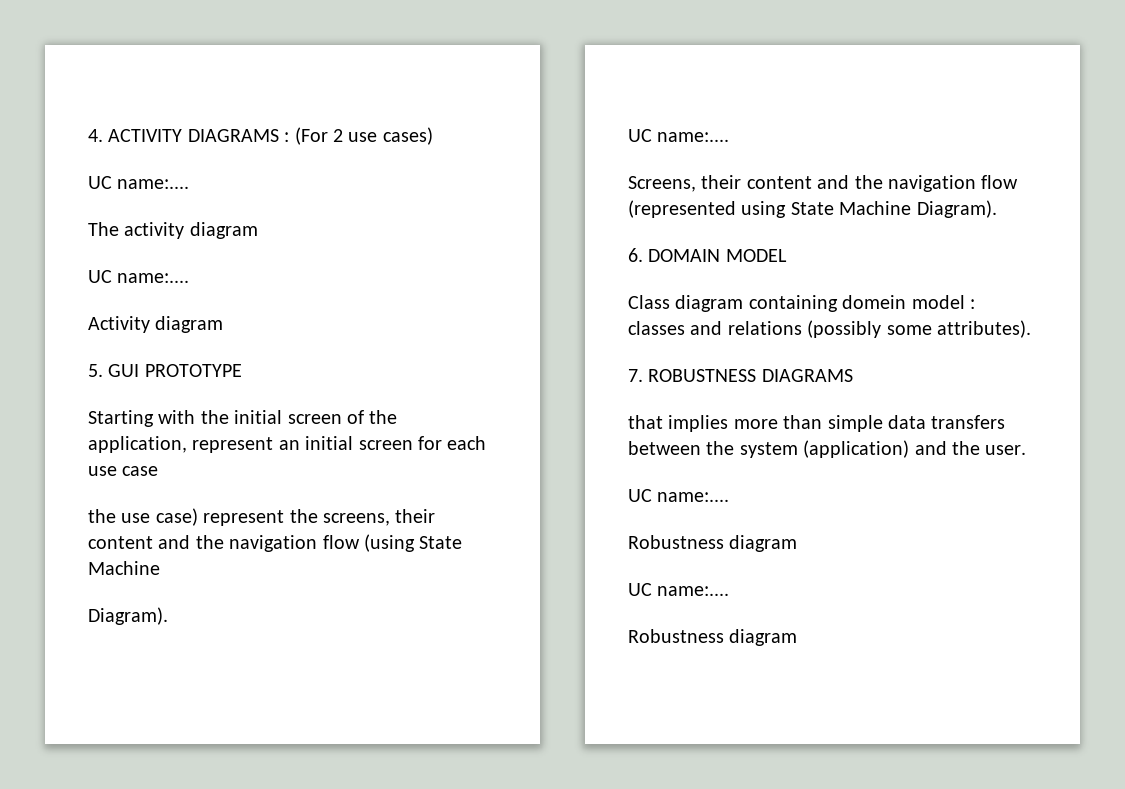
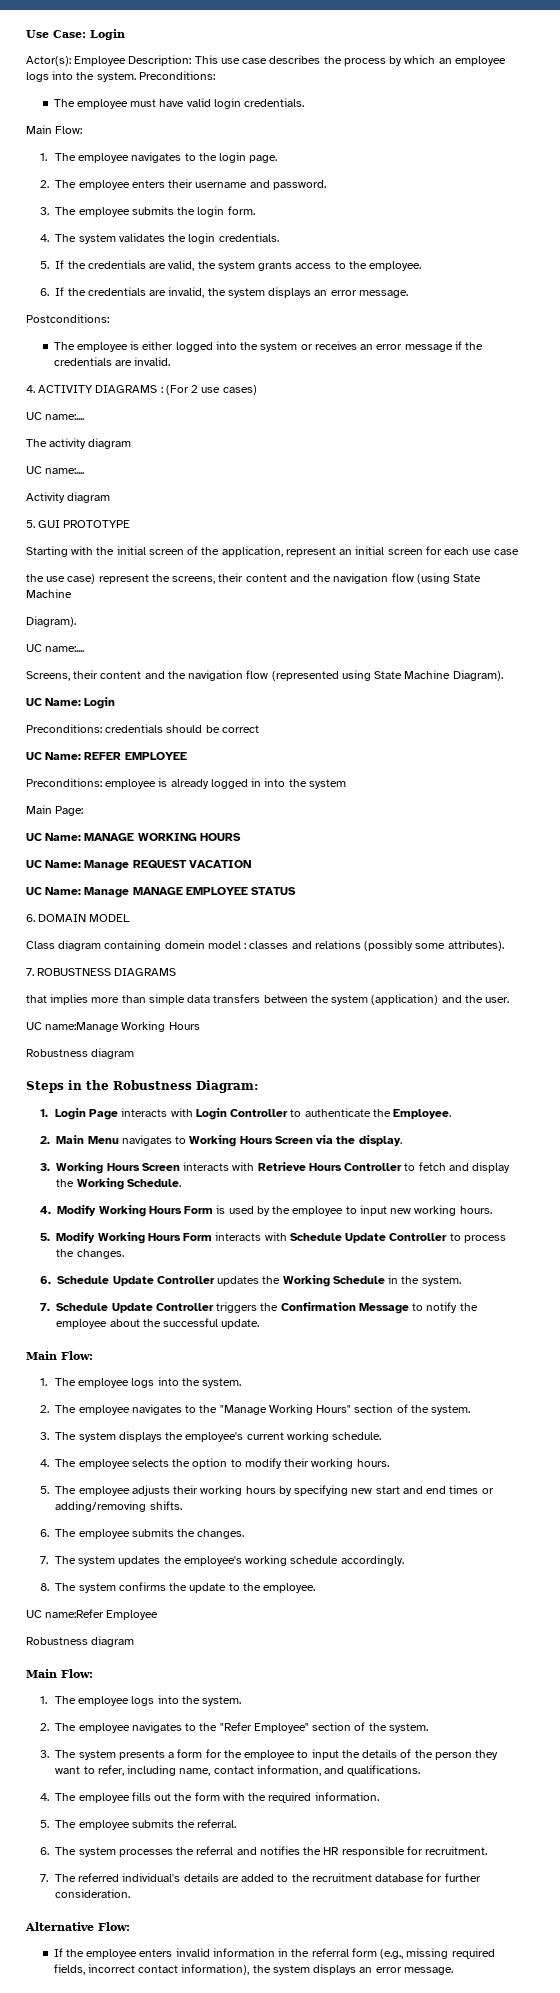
+ Use Case: Login
+ Actor(s): Employee Description: This use case describes the process by which an employee logs into the system. Preconditions:
+ The employee must have valid login credentials.
+ Main Flow:
+ 1. The employee navigates to the login page.
+ 2. The employee enters their username and password.
+ 3. The employee submits the login form.
+ 4. The system validates the login credentials.
+ 5. If the credentials are valid, the system grants access to the employee.
+ 6. If the credentials are invalid, the system displays an error message.
+ Postconditions:
+ The employee is either logged into the system or receives an error message if the credentials are invalid.
+ UC Name: Login
+ Preconditions: credentials should be correct
+ UC Name: REFER EMPLOYEE
+ Preconditions: employee is already logged in into the system
+ Main Page:
+ UC Name: MANAGE WORKING HOURS
+ UC Name: Manage REQUEST VACATION
+ UC Name: Manage MANAGE EMPLOYEE STATUS
  that implies more than simple data transfers between the system (application) and the user.
- UC name:....
+ UC name:Manage Working Hours
  Robustness diagram
- UC name:....
+ Steps in the Robustness Diagram:
+ 1. Login Page interacts with Login Controller to authenticate the Employee.
+ 2. Main Menu navigates to Working Hours Screen via the display.
+ 3. Working Hours Screen interacts with Retrieve Hours Controller to fetch and display the Working Schedule.
+ 4. Modify Working Hours Form is used by the employee to input new working hours.
+ 5. Modify Working Hours Form interacts with Schedule Update Controller to process the changes.
+ 6. Schedule Update Controller updates the Working Schedule in the system.
+ 7. Schedule Update Controller triggers the Confirmation Message to notify the employee about the successful update.
+ Main Flow:
+ 1. The employee logs into the system.
+ 2. The employee navigates to the "Manage Working Hours" section of the system.
+ 3. The system displays the employee's current working schedule.
+ 4. The employee selects the option to modify their working hours.
+ 5. The employee adjusts their working hours by specifying new start and end times or adding/removing shifts.
+ 6. The employee submits the changes.
+ 7. The system updates the employee's working schedule accordingly.
+ 8. The system confirms the update to the employee.
+ UC name:Refer Employee
  Robustness diagram
+ Main Flow:
+ 1. The employee logs into the system.
+ 2. The employee navigates to the "Refer Employee" section of the system.
+ 3. The system presents a form for the employee to input the details of the person they want to refer, including name, contact information, and qualifications.
+ 4. The employee fills out the form with the required information.
+ 5. The employee submits the referral.
+ 6. The system processes the referral and notifies the HR responsible for recruitment.
+ 7. The referred individual's details are added to the recruitment database for further consideration.
+ Alternative Flow:
+ If the employee enters invalid information in the referral form (e.g., missing required fields, incorrect contact information), the system displays an error message.

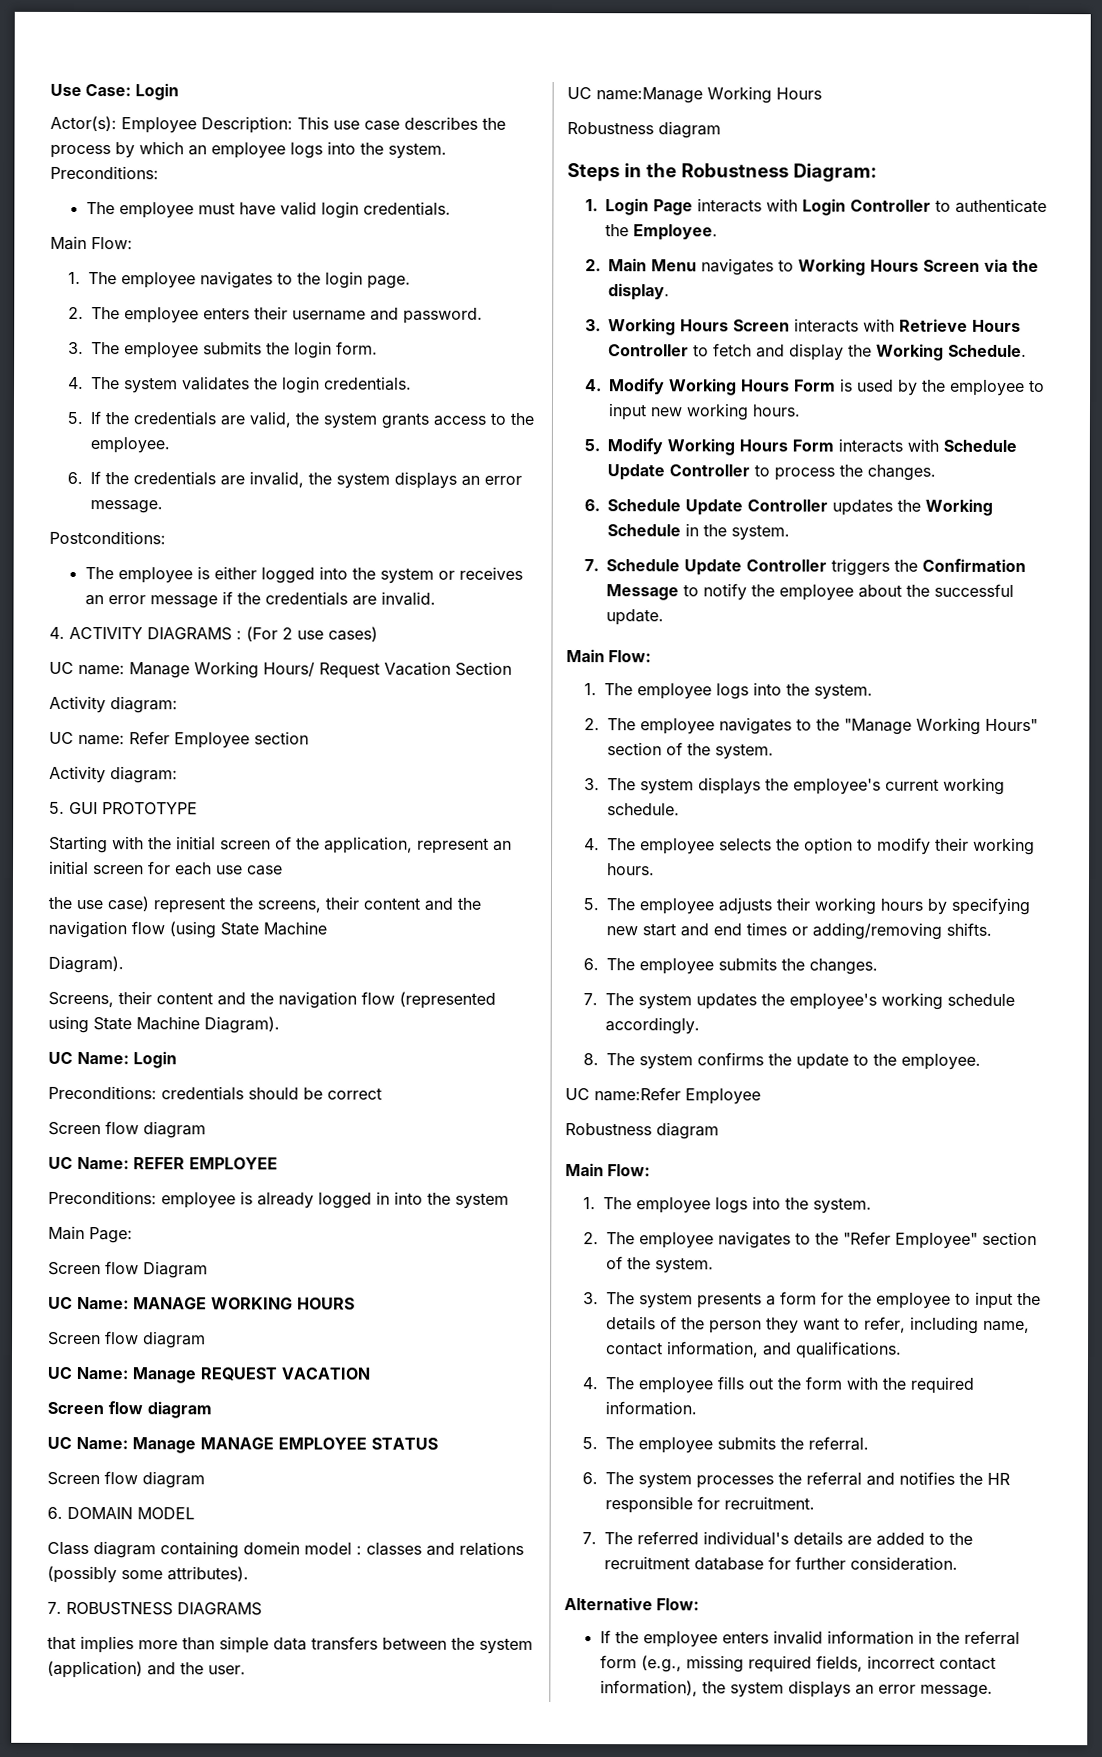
  4. ACTIVITY DIAGRAMS : (For 2 use cases)
- UC name:....
- The activity diagram
- UC name:....
- Activity diagram
+ UC name: Manage Working Hours/ Request Vacation Section
+ Activity diagram:
+ UC name: Refer Employee section
+ Activity diagram:
  the use case) represent the screens, their content and the navigation flow (using State Machine
  Diagram).
- UC name:....
  Preconditions: credentials should be correct
+ Screen flow diagram
+ Screen flow Diagram
  UC Name: MANAGE WORKING HOURS
+ Screen flow diagram
  UC Name: Manage REQUEST VACATION
+ Screen flow diagram
  UC Name: Manage MANAGE EMPLOYEE STATUS
+ Screen flow diagram

